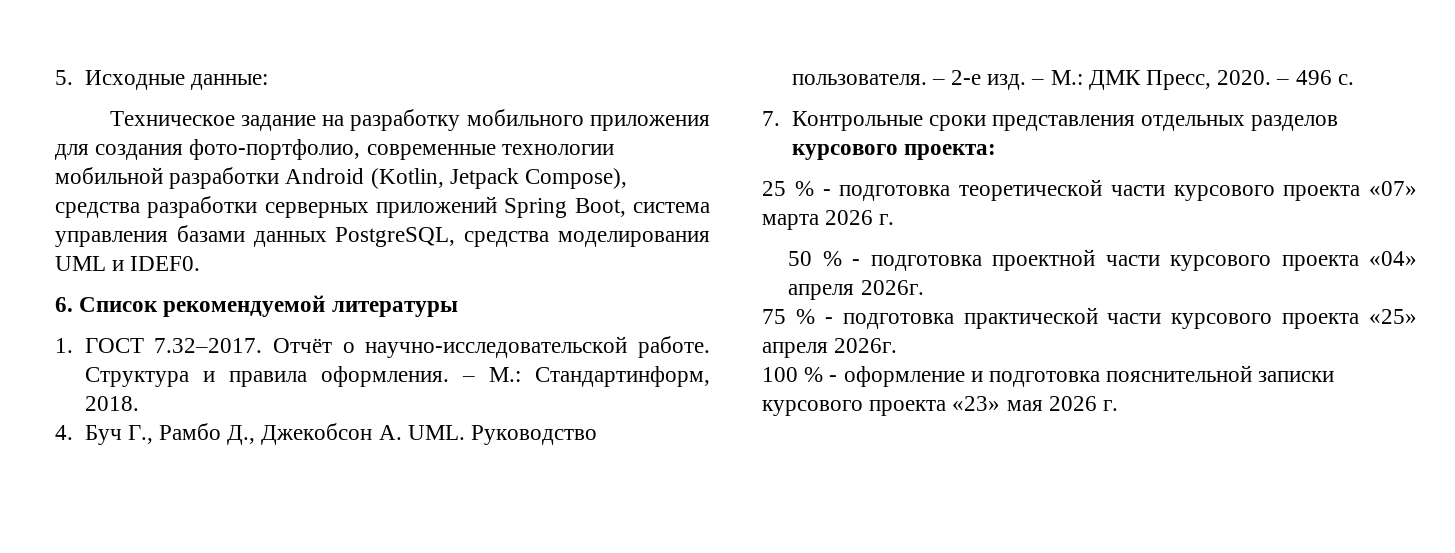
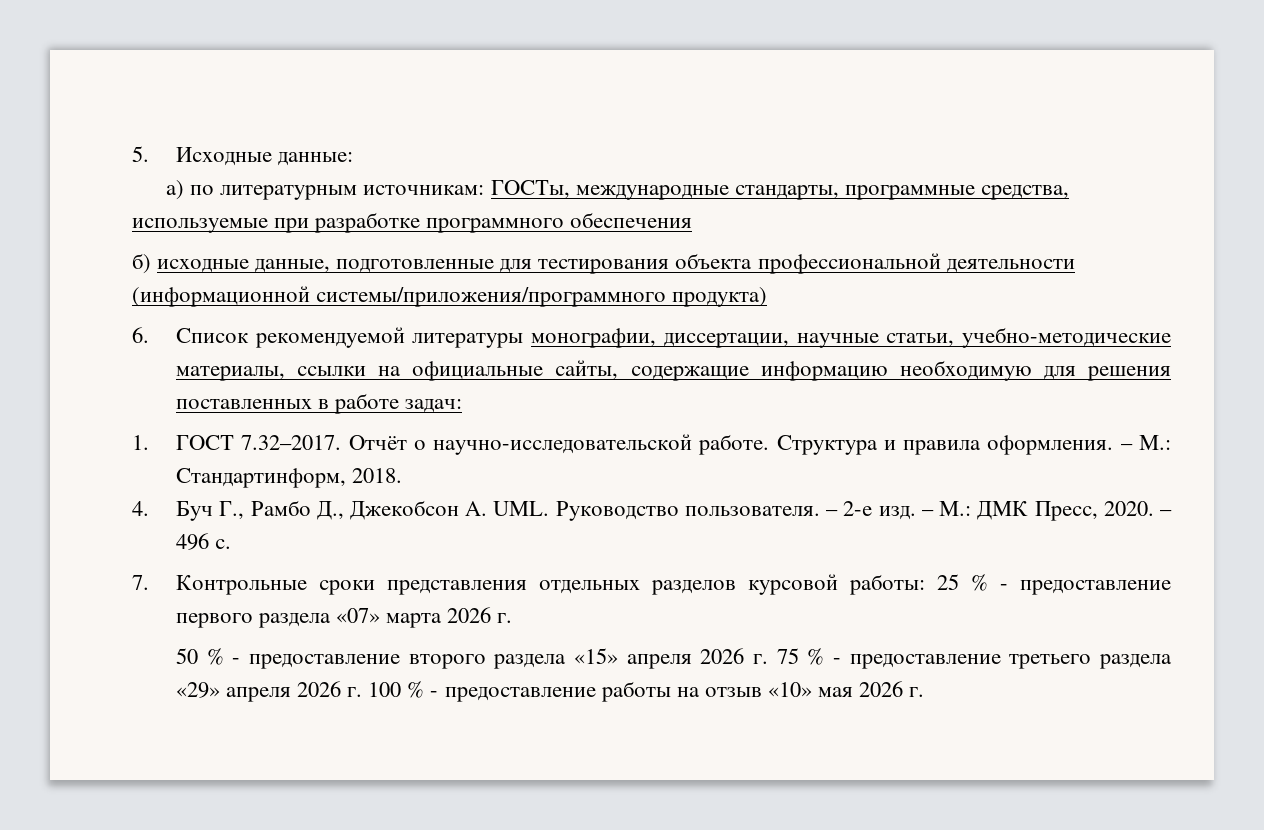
- Техническое задание на разработку мобильного приложения для создания фото-портфолио, современные технологии мобильной разработки Android (Kotlin, Jetpack Compose), средства разработки серверных приложений Spring Boot, система управления базами данных PostgreSQL, средства моделирования UML и IDEF0.
- 6. Список рекомендуемой литературы
+ а) по литературным источникам: ГОСТы, международные стандарты, программные средства, используемые при разработке программного обеспечения
+ б) исходные данные, подготовленные для тестирования объекта профессиональной деятельности (информационной системы/приложения/программного продукта)
+ 6. Список рекомендуемой литературы монографии, диссертации, научные статьи, учебно-методические материалы, ссылки на официальные сайты, содержащие информацию необходимую для решения поставленных в работе задач:
- 7. Контрольные сроки представления отдельных разделов курсового проекта:
- 25 % - подготовка теоретической части курсового проекта «07» марта 2026 г.
+ 7. Контрольные сроки представления отдельных разделов курсовой работы: 25 % - предоставление первого раздела «07» марта 2026 г.
- 50 % - подготовка проектной части курсового проекта «04» апреля 2026г.
- 75 % - подготовка практической части курсового проекта «25» апреля 2026г.
- 100 % - оформление и подготовка пояснительной записки курсового проекта «23» мая 2026 г.
+ 50 % - предоставление второго раздела «15» апреля 2026 г. 75 % - предоставление третьего раздела «29» апреля 2026 г. 100 % - предоставление работы на отзыв «10» мая 2026 г.

